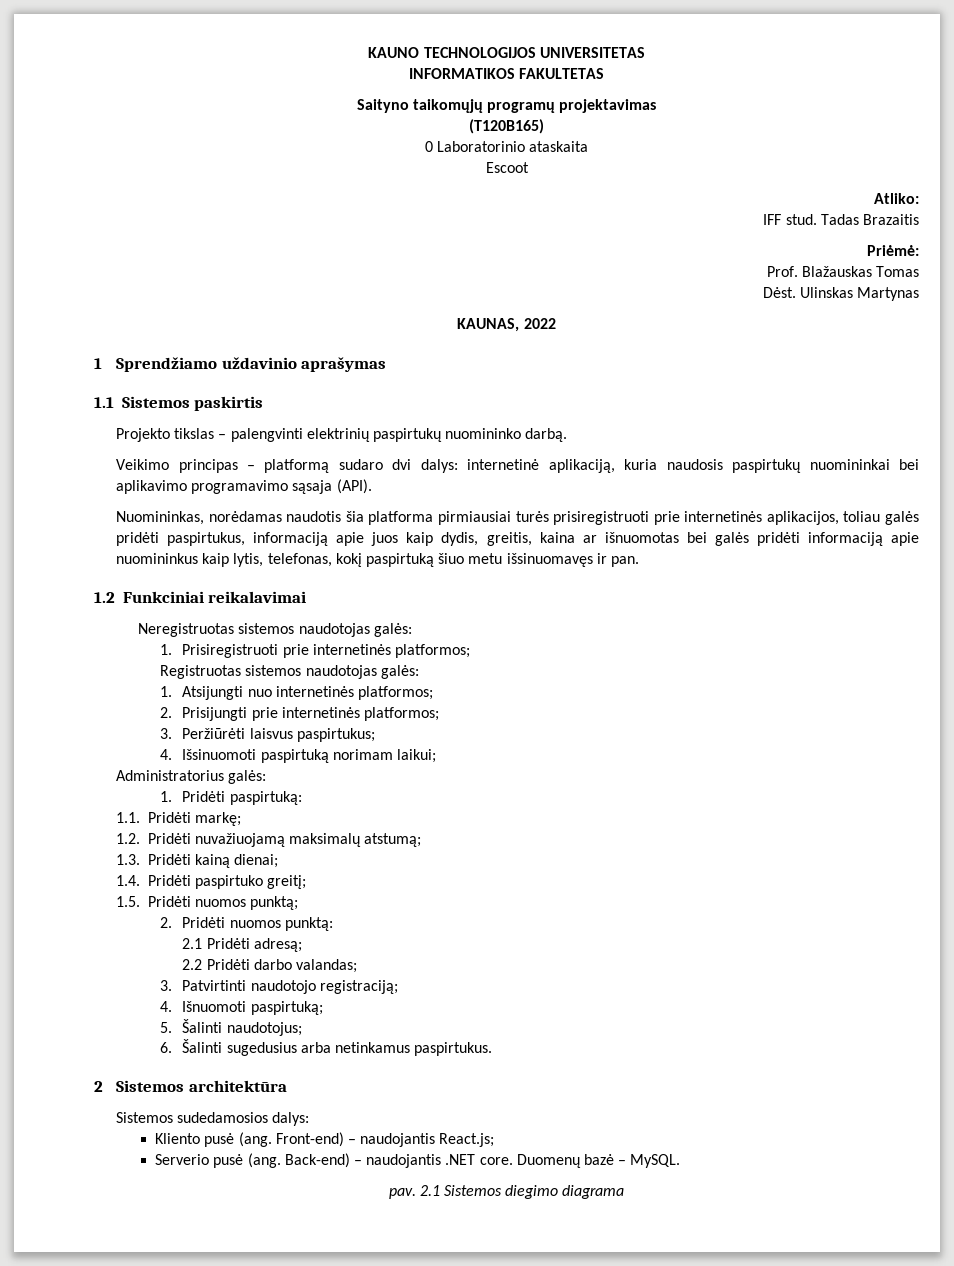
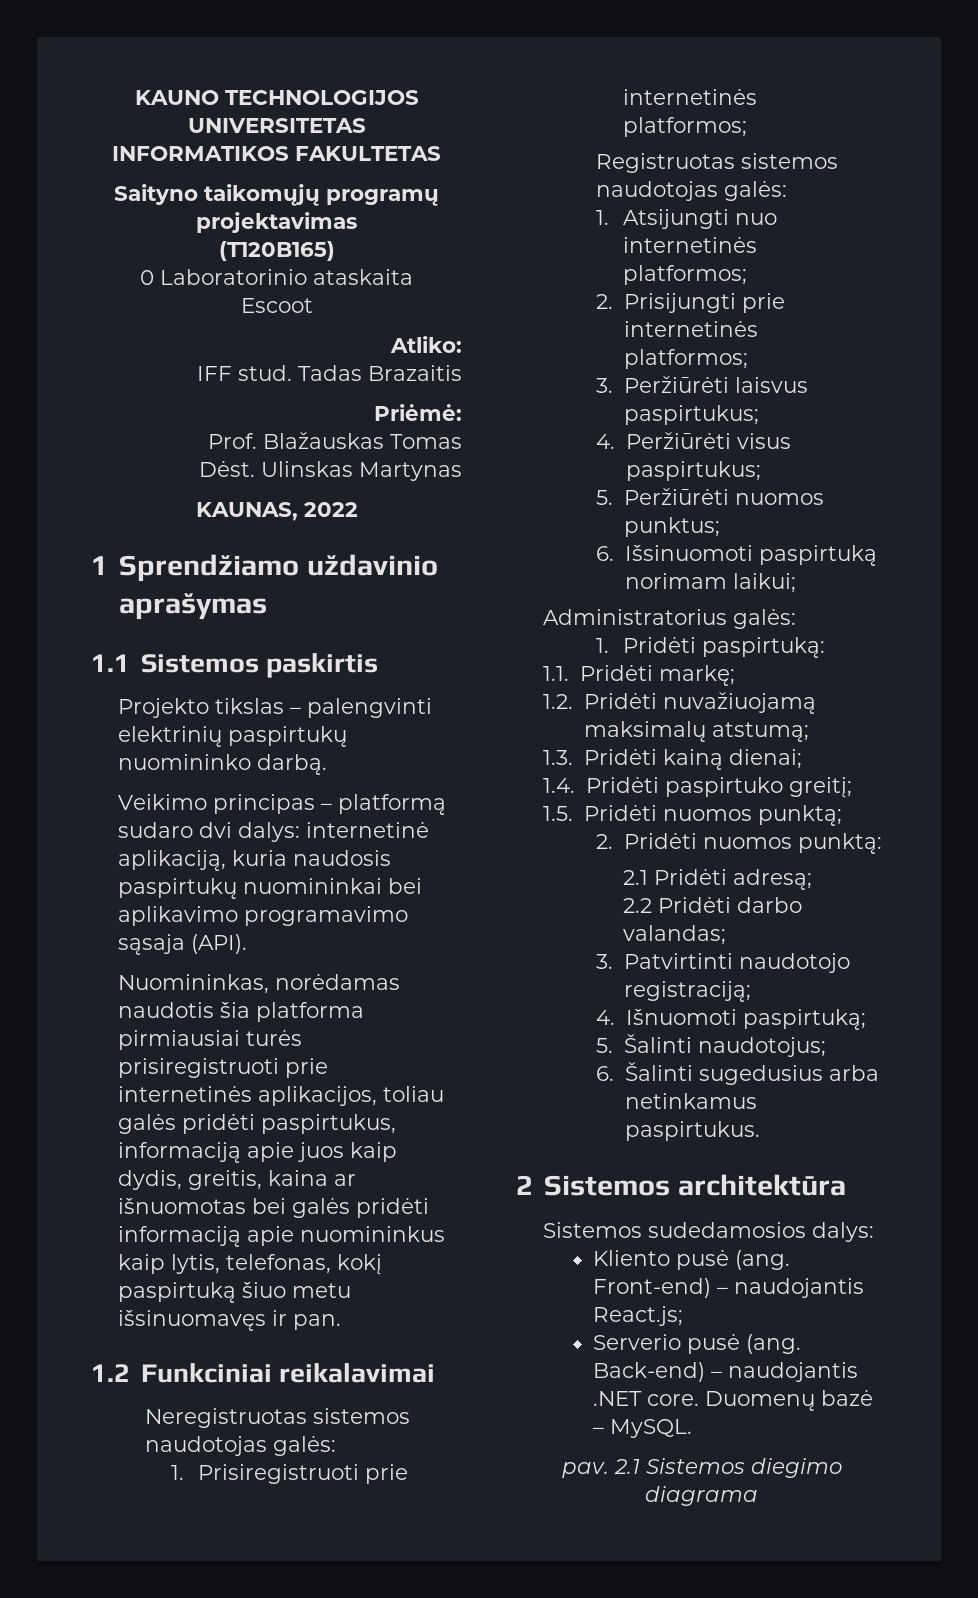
- 4. Išsinuomoti paspirtuką norimam laikui;
+ 4. Peržiūrėti visus paspirtukus;
+ 5. Peržiūrėti nuomos punktus;
+ 6. Išsinuomoti paspirtuką norimam laikui;

